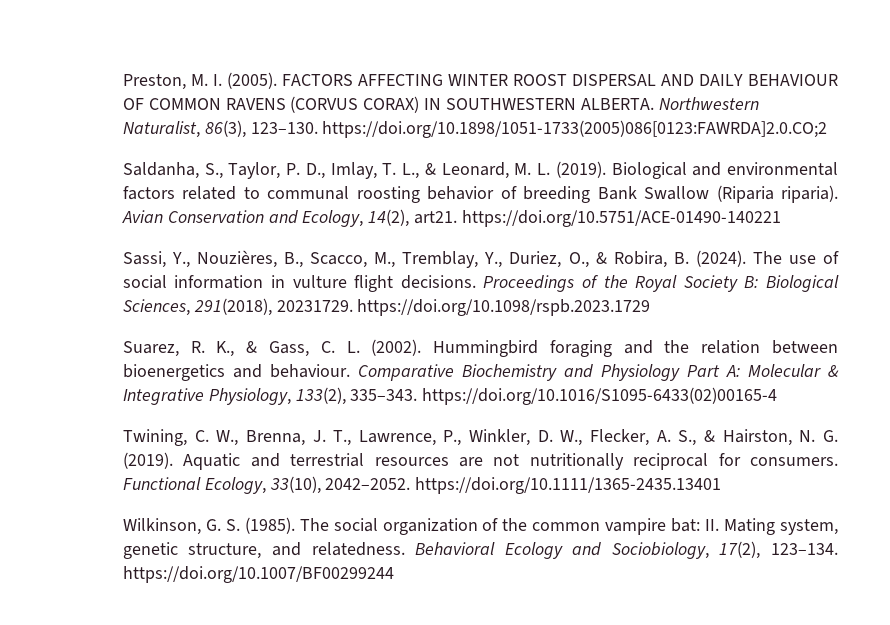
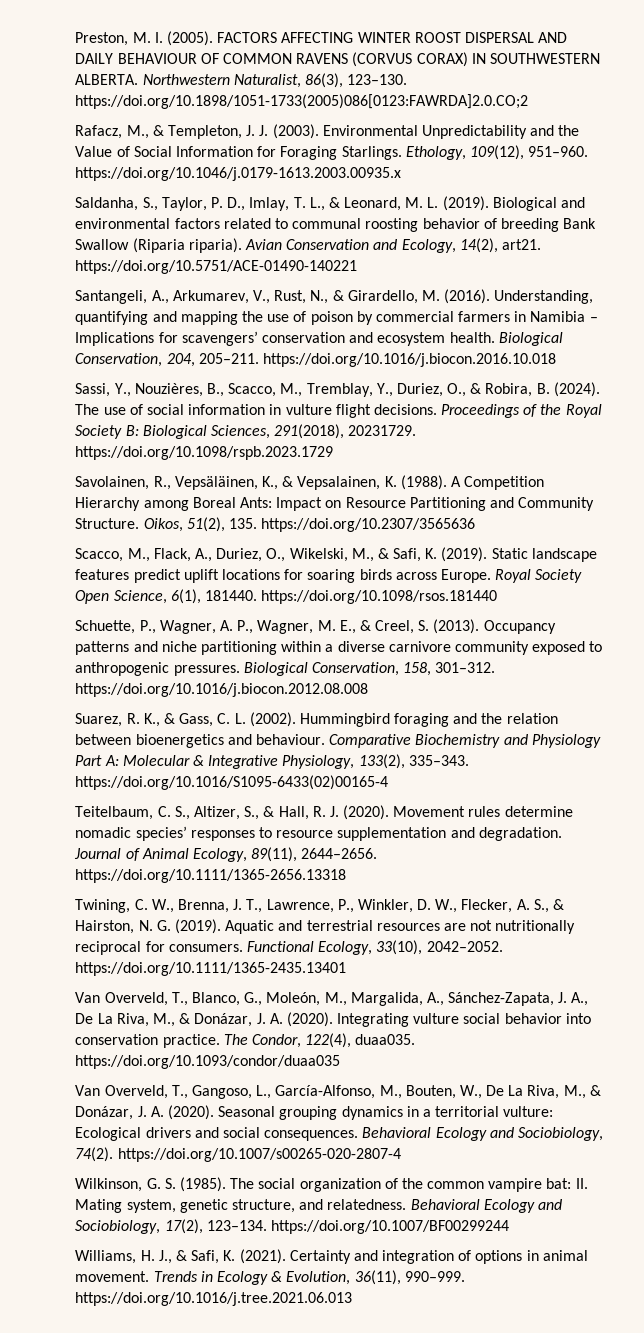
+ Rafacz, M., & Templeton, J. J. (2003). Environmental Unpredictability and the Value of Social Information for Foraging Starlings. Ethology, 109(12), 951–960. https://doi.org/10.1046/j.0179-1613.2003.00935.x
+ Santangeli, A., Arkumarev, V., Rust, N., & Girardello, M. (2016). Understanding, quantifying and mapping the use of poison by commercial farmers in Namibia – Implications for scavengers’ conservation and ecosystem health. Biological Conservation, 204, 205–211. https://doi.org/10.1016/j.biocon.2016.10.018
+ Savolainen, R., Vepsäläinen, K., & Vepsalainen, K. (1988). A Competition Hierarchy among Boreal Ants: Impact on Resource Partitioning and Community Structure. Oikos, 51(2), 135. https://doi.org/10.2307/3565636
+ Scacco, M., Flack, A., Duriez, O., Wikelski, M., & Safi, K. (2019). Static landscape features predict uplift locations for soaring birds across Europe. Royal Society Open Science, 6(1), 181440. https://doi.org/10.1098/rsos.181440
+ Schuette, P., Wagner, A. P., Wagner, M. E., & Creel, S. (2013). Occupancy patterns and niche partitioning within a diverse carnivore community exposed to anthropogenic pressures. Biological Conservation, 158, 301–312. https://doi.org/10.1016/j.biocon.2012.08.008
+ Teitelbaum, C. S., Altizer, S., & Hall, R. J. (2020). Movement rules determine nomadic species’ responses to resource supplementation and degradation. Journal of Animal Ecology, 89(11), 2644–2656. https://doi.org/10.1111/1365-2656.13318
+ Van Overveld, T., Blanco, G., Moleón, M., Margalida, A., Sánchez-Zapata, J. A., De La Riva, M., & Donázar, J. A. (2020). Integrating vulture social behavior into conservation practice. The Condor, 122(4), duaa035. https://doi.org/10.1093/condor/duaa035
+ Van Overveld, T., Gangoso, L., García-Alfonso, M., Bouten, W., De La Riva, M., & Donázar, J. A. (2020). Seasonal grouping dynamics in a territorial vulture: Ecological drivers and social consequences. Behavioral Ecology and Sociobiology, 74(2). https://doi.org/10.1007/s00265-020-2807-4
+ Williams, H. J., & Safi, K. (2021). Certainty and integration of options in animal movement. Trends in Ecology & Evolution, 36(11), 990–999. https://doi.org/10.1016/j.tree.2021.06.013

